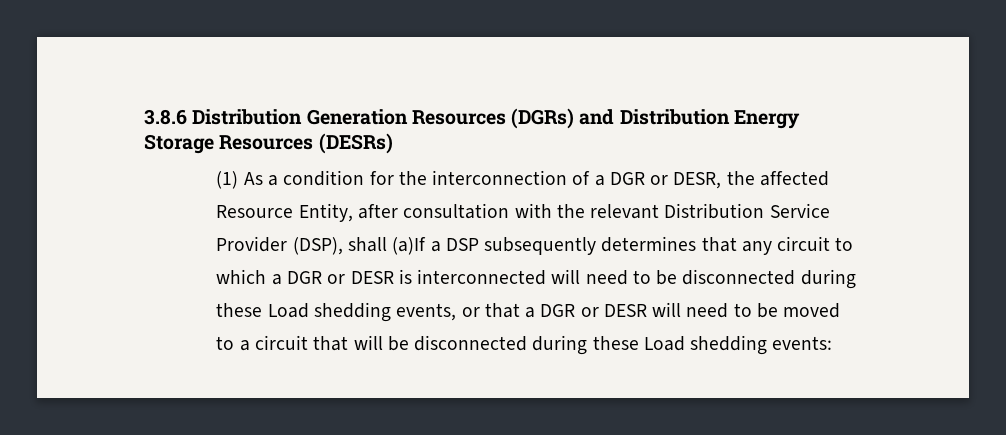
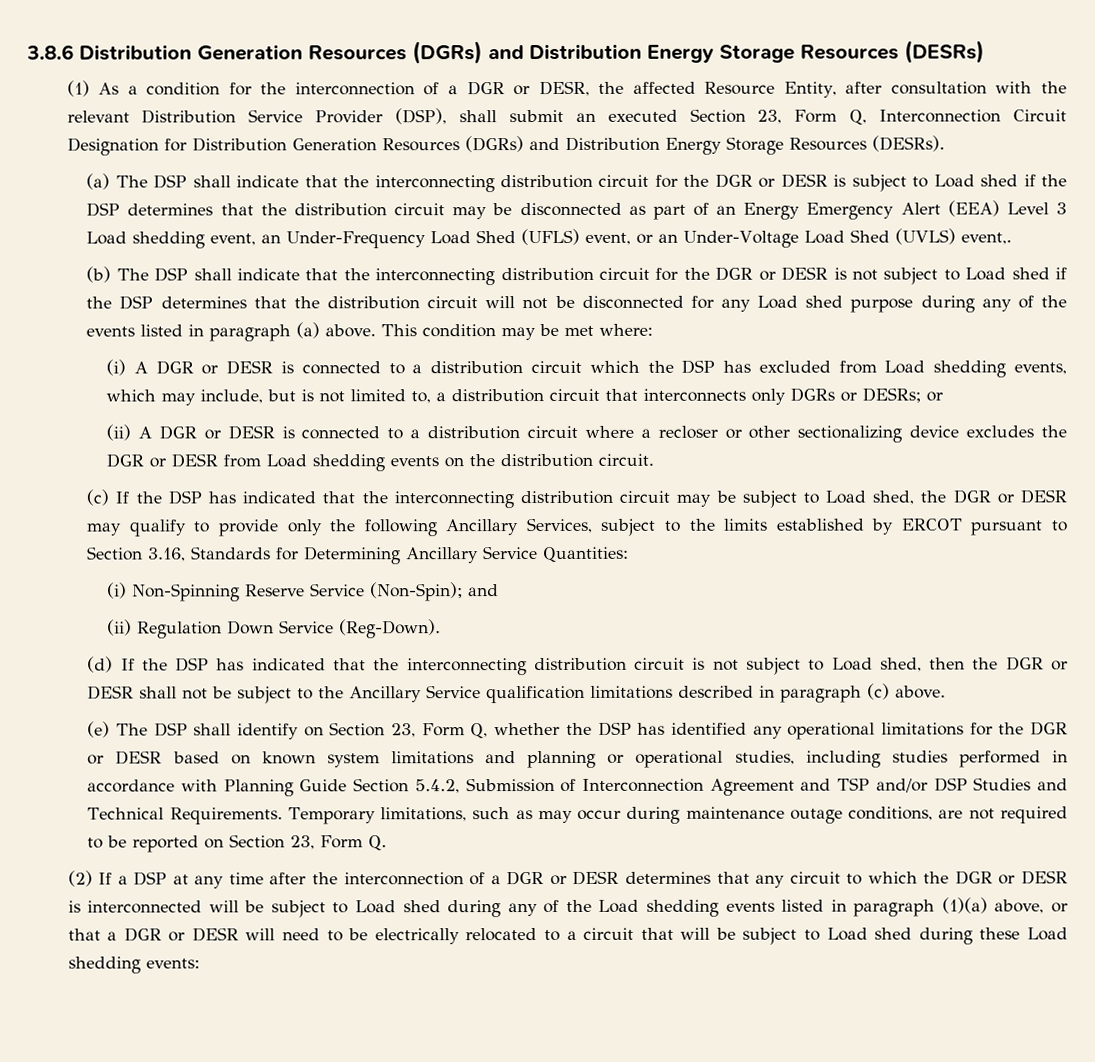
- (1) As a condition for the interconnection of a DGR or DESR, the affected Resource Entity, after consultation with the relevant Distribution Service Provider (DSP), shall (a)If a DSP subsequently determines that any circuit to which a DGR or DESR is interconnected will need to be disconnected during these Load shedding events, or that a DGR or DESR will need to be moved to a circuit that will be disconnected during these Load shedding events:
+ (1) As a condition for the interconnection of a DGR or DESR, the affected Resource Entity, after consultation with the relevant Distribution Service Provider (DSP), shall submit an executed Section 23, Form Q, Interconnection Circuit Designation for Distribution Generation Resources (DGRs) and Distribution Energy Storage Resources (DESRs).
+ (a) The DSP shall indicate that the interconnecting distribution circuit for the DGR or DESR is subject to Load shed if the DSP determines that the distribution circuit may be disconnected as part of an Energy Emergency Alert (EEA) Level 3 Load shedding event, an Under-Frequency Load Shed (UFLS) event, or an Under-Voltage Load Shed (UVLS) event,.
+ (b) The DSP shall indicate that the interconnecting distribution circuit for the DGR or DESR is not subject to Load shed if the DSP determines that the distribution circuit will not be disconnected for any Load shed purpose during any of the events listed in paragraph (a) above. This condition may be met where:
+ (i) A DGR or DESR is connected to a distribution circuit which the DSP has excluded from Load shedding events, which may include, but is not limited to, a distribution circuit that interconnects only DGRs or DESRs; or
+ (ii) A DGR or DESR is connected to a distribution circuit where a recloser or other sectionalizing device excludes the DGR or DESR from Load shedding events on the distribution circuit.
+ (c) If the DSP has indicated that the interconnecting distribution circuit may be subject to Load shed, the DGR or DESR may qualify to provide only the following Ancillary Services, subject to the limits established by ERCOT pursuant to Section 3.16, Standards for Determining Ancillary Service Quantities:
+ (i) Non-Spinning Reserve Service (Non-Spin); and
+ (ii) Regulation Down Service (Reg-Down).
+ (d) If the DSP has indicated that the interconnecting distribution circuit is not subject to Load shed, then the DGR or DESR shall not be subject to the Ancillary Service qualification limitations described in paragraph (c) above.
+ (e) The DSP shall identify on Section 23, Form Q, whether the DSP has identified any operational limitations for the DGR or DESR based on known system limitations and planning or operational studies, including studies performed in accordance with Planning Guide Section 5.4.2, Submission of Interconnection Agreement and TSP and/or DSP Studies and Technical Requirements. Temporary limitations, such as may occur during maintenance outage conditions, are not required to be reported on Section 23, Form Q.
+ (2) If a DSP at any time after the interconnection of a DGR or DESR determines that any circuit to which the DGR or DESR is interconnected will be subject to Load shed during any of the Load shedding events listed in paragraph (1)(a) above, or that a DGR or DESR will need to be electrically relocated to a circuit that will be subject to Load shed during these Load shedding events:

